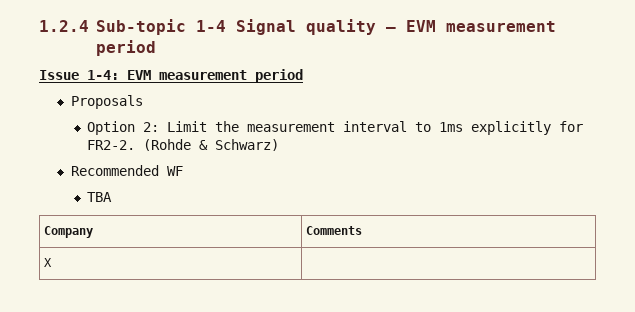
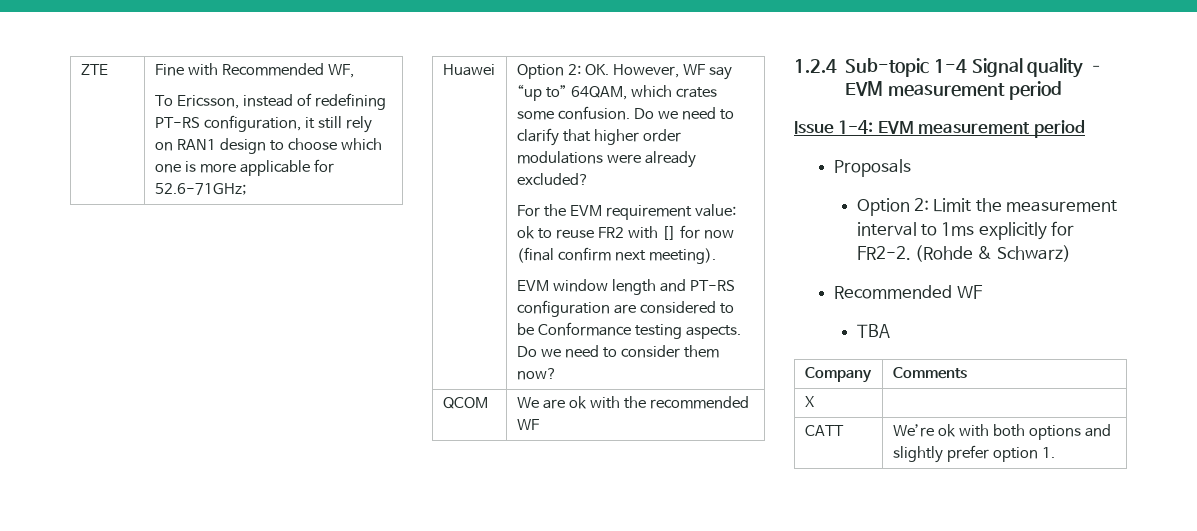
+ ZTE | Fine with Recommended WF,
+ To Ericsson, instead of redefining PT-RS configuration, it still rely on RAN1 design to choose which one is more applicable for 52.6-71GHz;
+ Huawei | Option 2: OK. However, WF say “up to” 64QAM, which crates some confusion. Do we need to clarify that higher order modulations were already excluded?
+ For the EVM requirement value: ok to reuse FR2 with [] for now (final confirm next meeting).
+ EVM window length and PT-RS configuration are considered to be Conformance testing aspects. Do we need to consider them now?
+ QCOM | We are ok with the recommended WF
+ CATT | We’re ok with both options and slightly prefer option 1.

